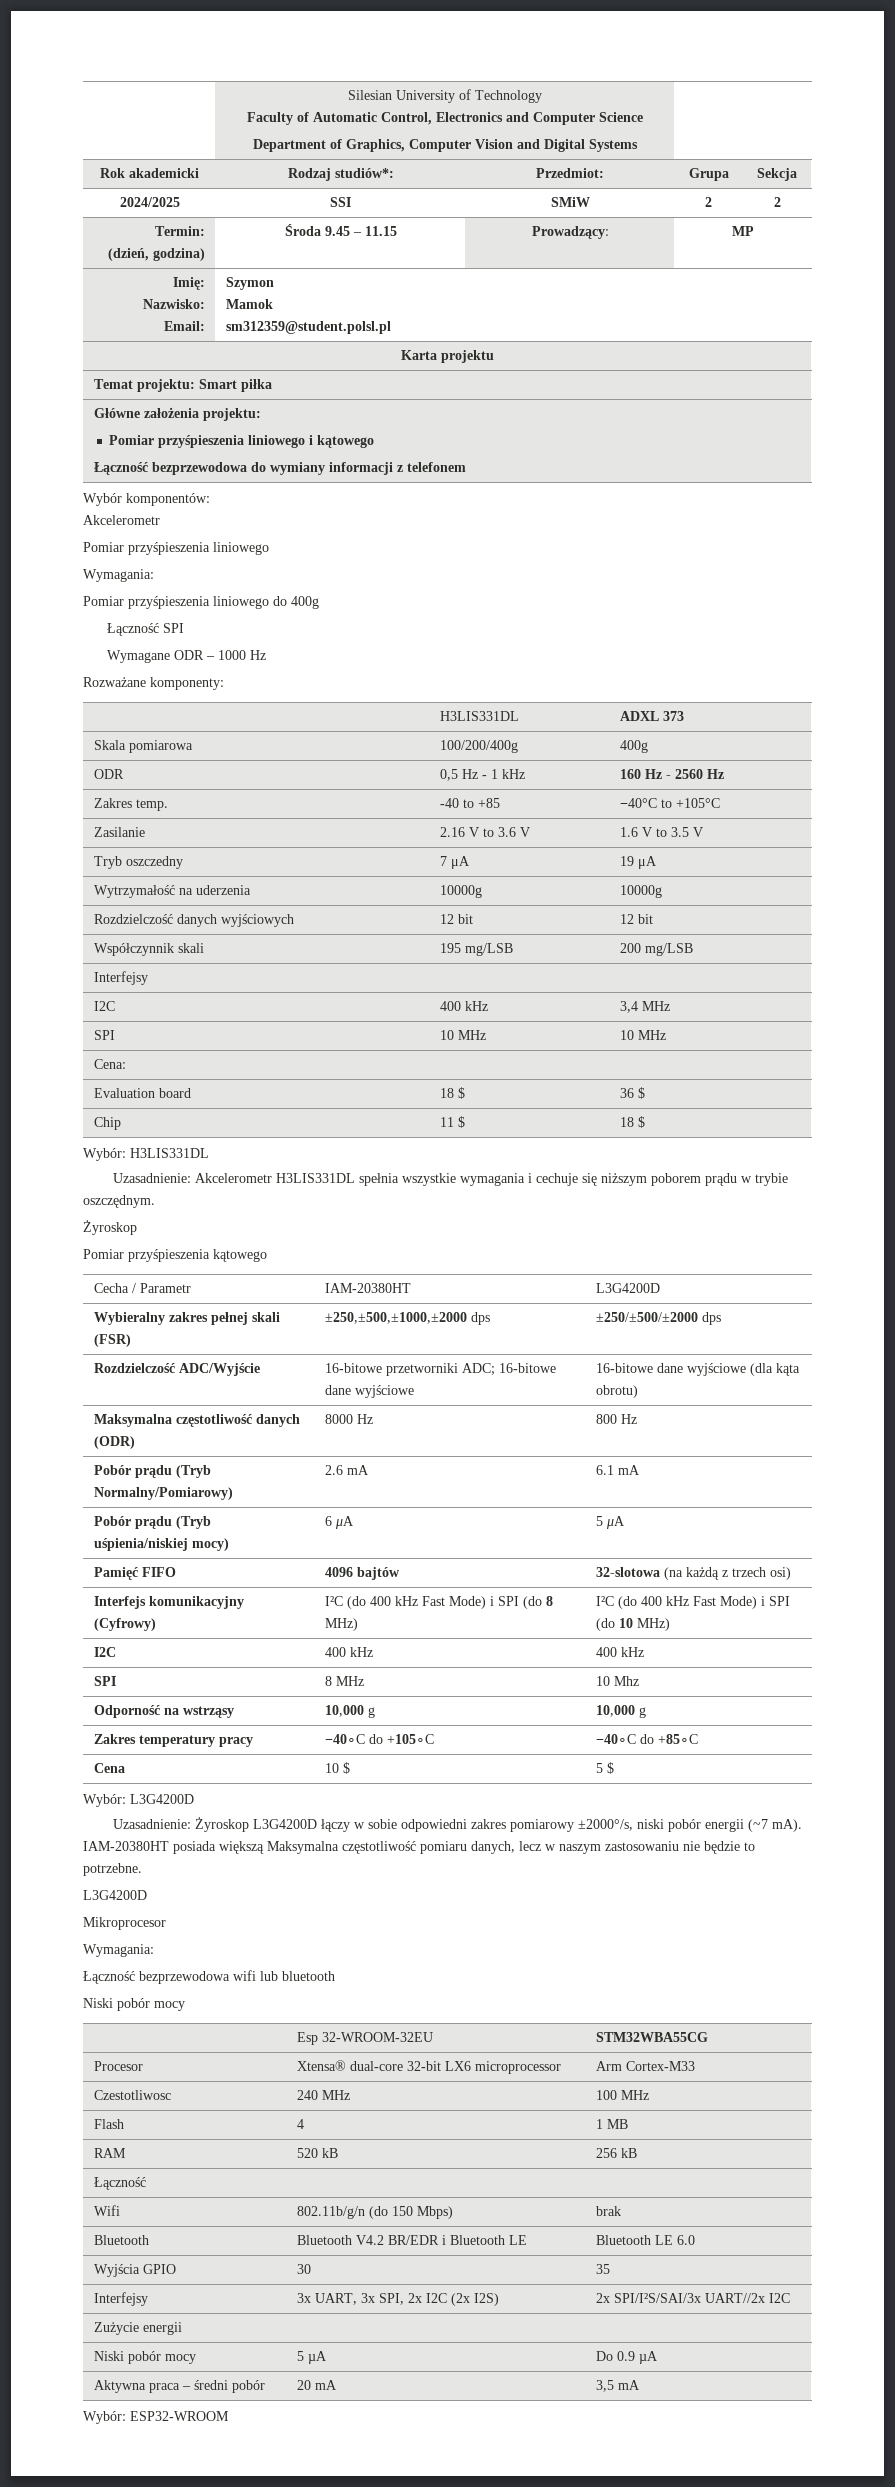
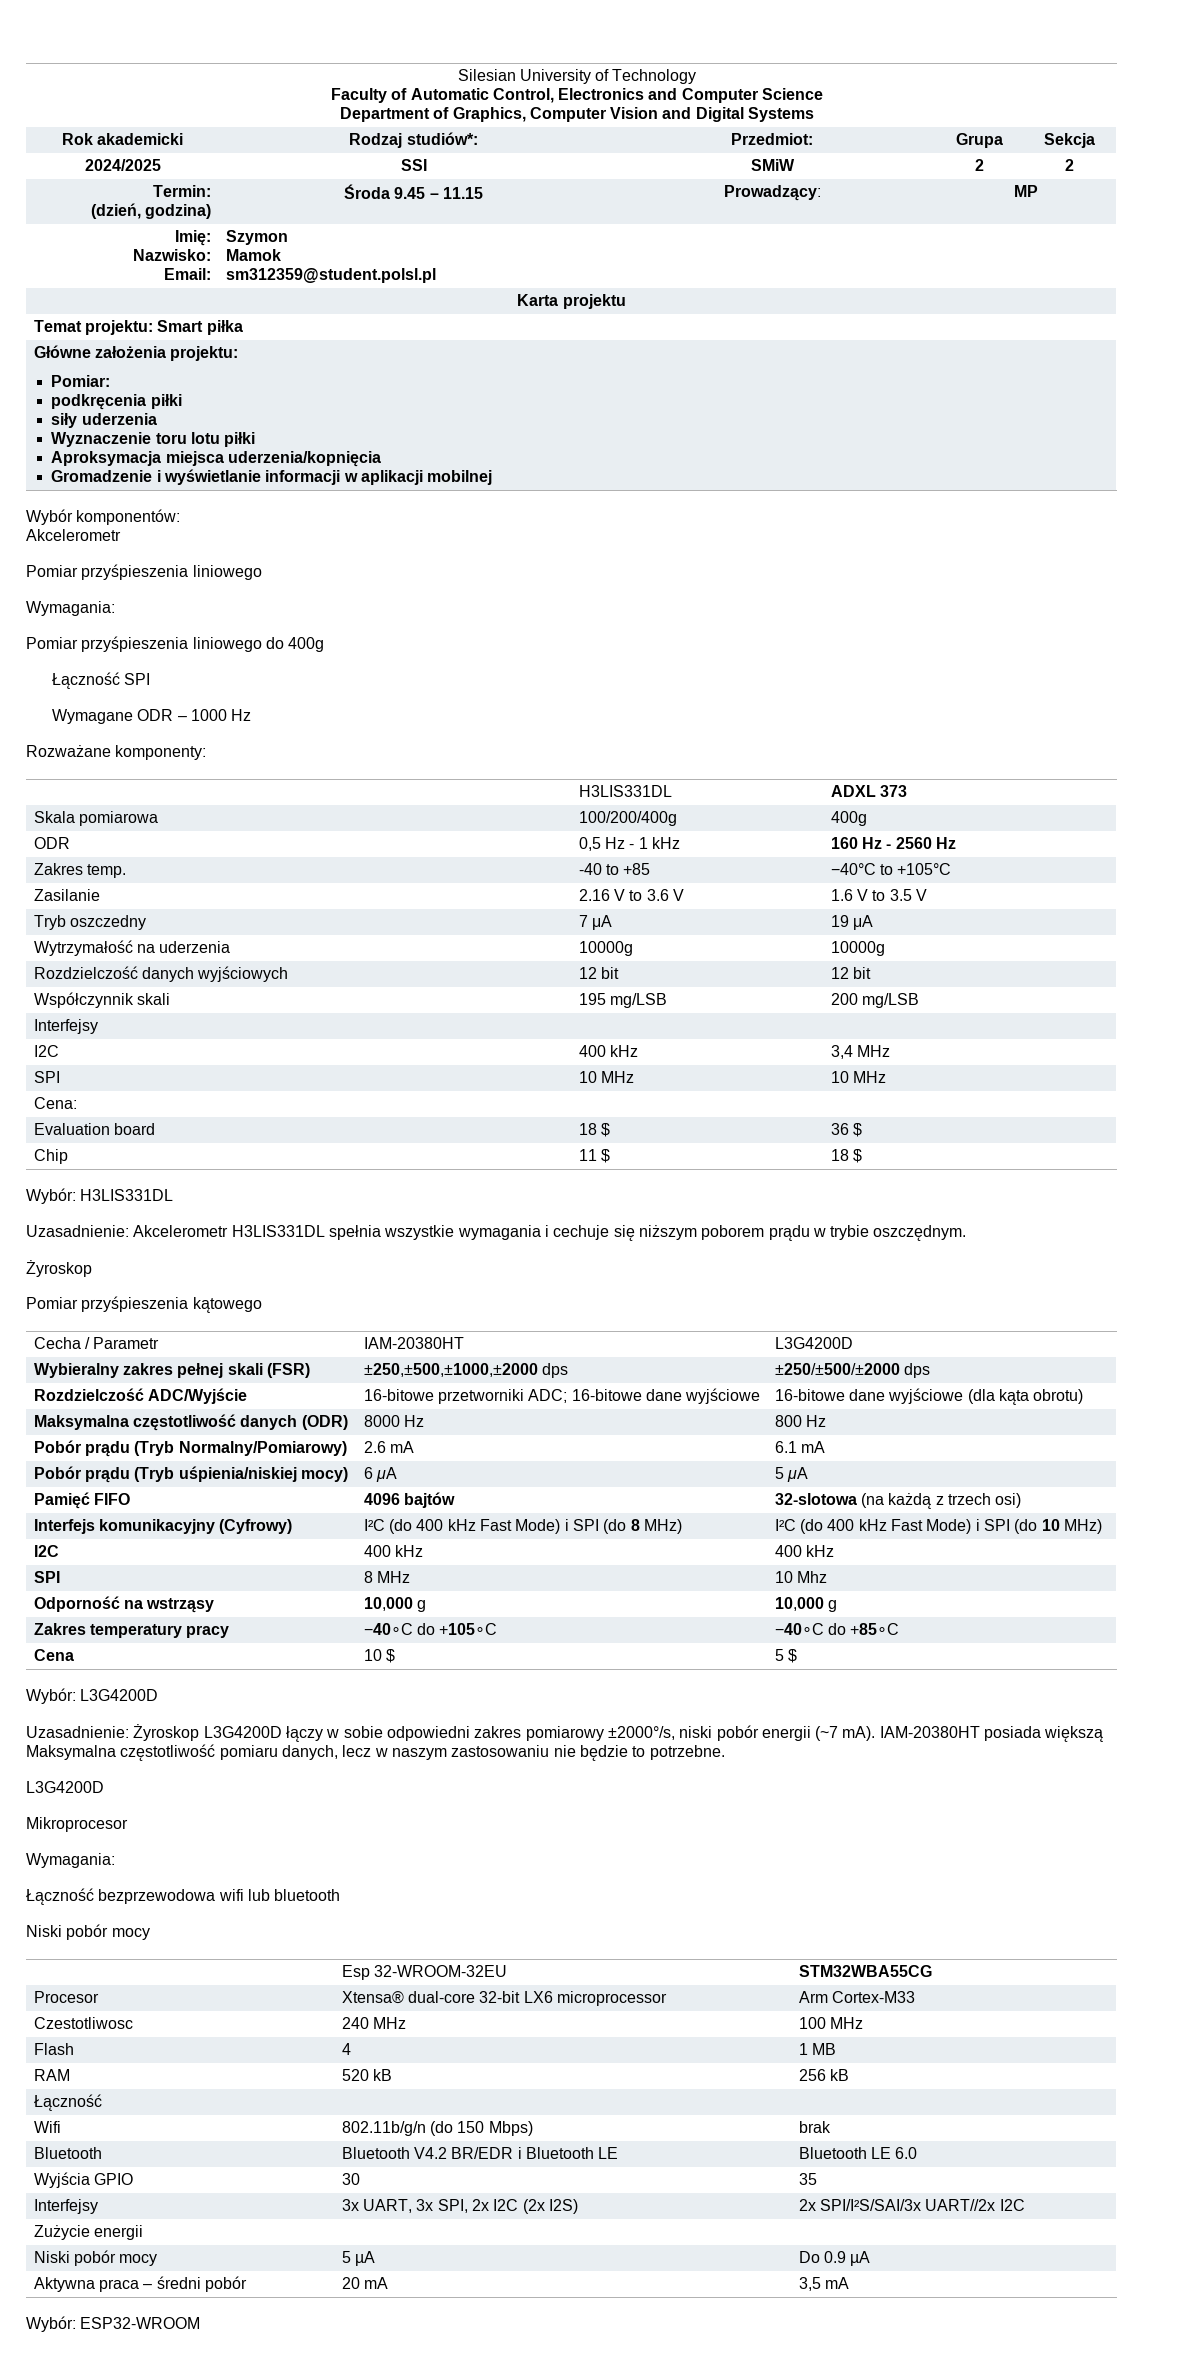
  Główne założenia projektu:
- Pomiar przyśpieszenia liniowego i kątowego
- Łączność bezprzewodowa do wymiany informacji z telefonem
+ Pomiar:
+ podkręcenia piłki
+ siły uderzenia
+ Wyznaczenie toru lotu piłki
+ Aproksymacja miejsca uderzenia/kopnięcia
+ Gromadzenie i wyświetlanie informacji w aplikacji mobilnej

